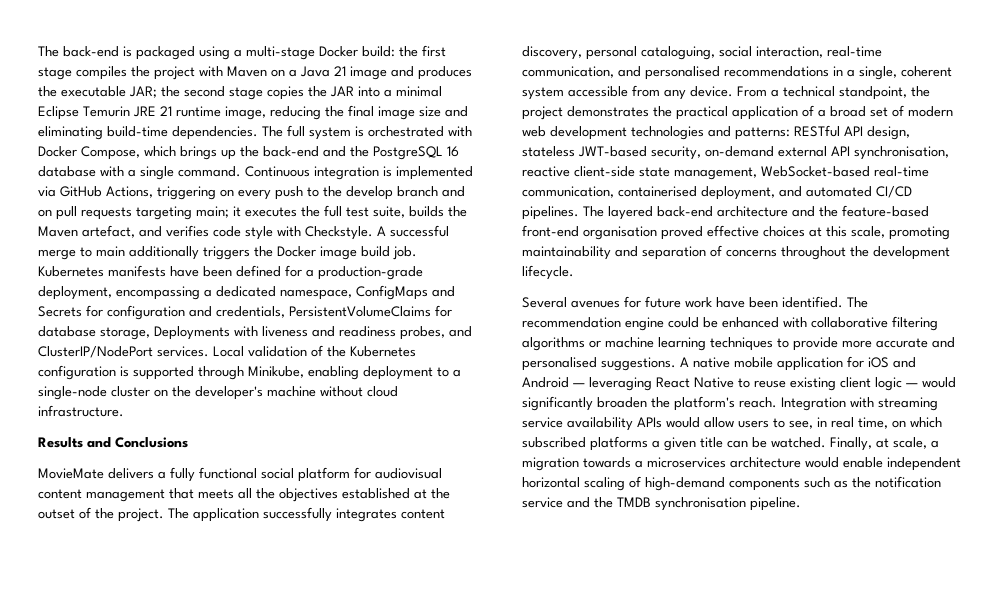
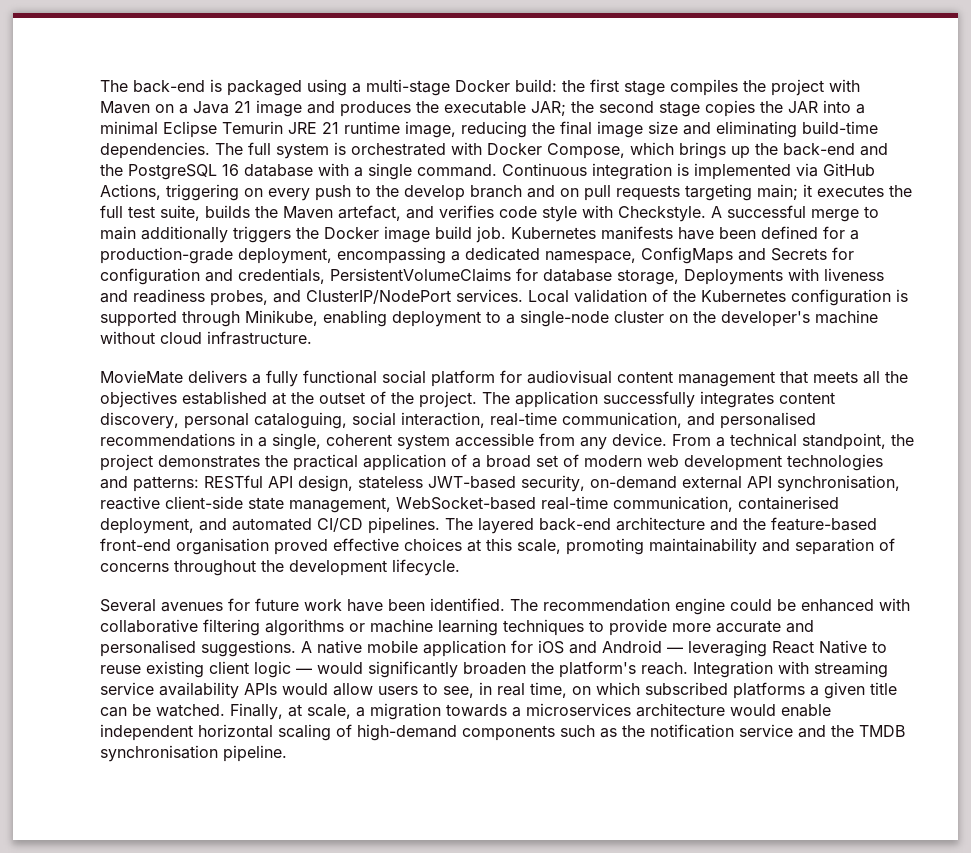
- Results and Conclusions

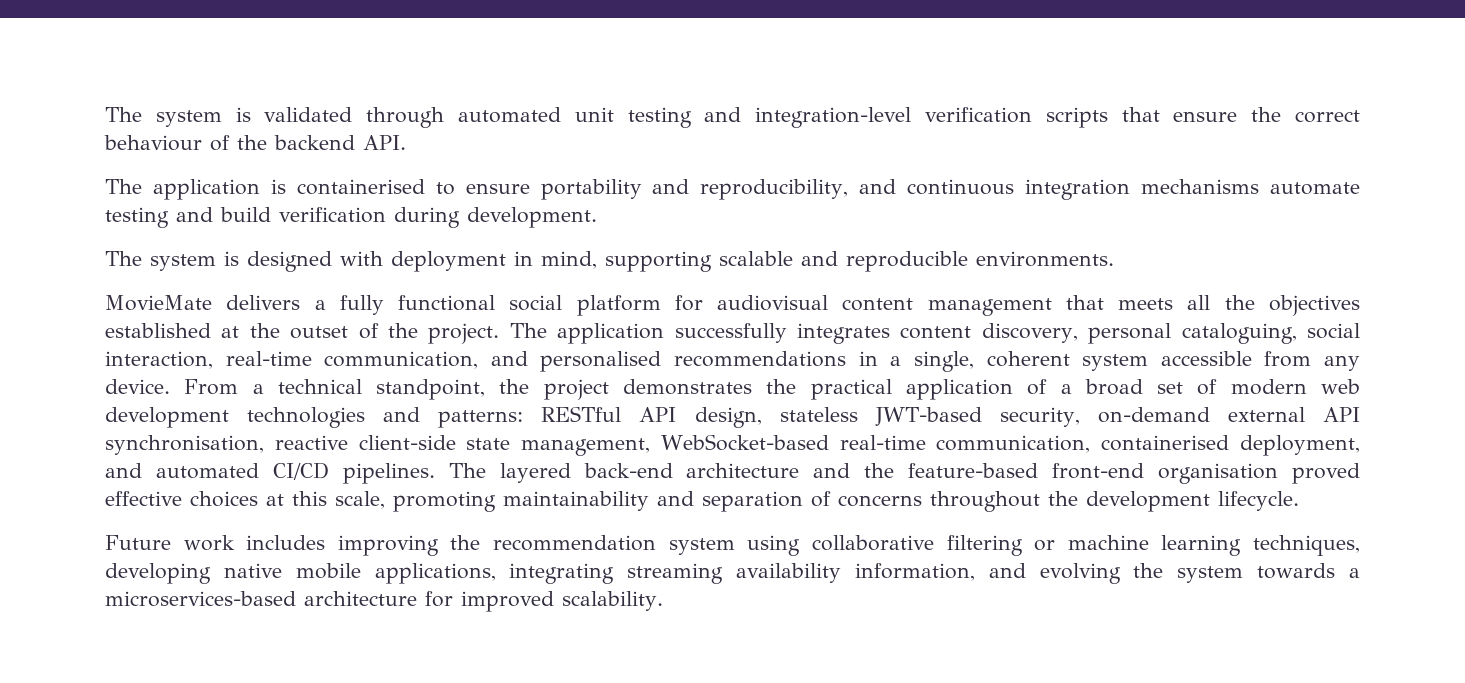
- The back-end is packaged using a multi-stage Docker build: the first stage compiles the project with Maven on a Java 21 image and produces the executable JAR; the second stage copies the JAR into a minimal Eclipse Temurin JRE 21 runtime image, reducing the final image size and eliminating build-time dependencies. The full system is orchestrated with Docker Compose, which brings up the back-end and the PostgreSQL 16 database with a single command. Continuous integration is implemented via GitHub Actions, triggering on every push to the develop branch and on pull requests targeting main; it executes the full test suite, builds the Maven artefact, and verifies code style with Checkstyle. A successful merge to main additionally triggers the Docker image build job. Kubernetes manifests have been defined for a production-grade deployment, encompassing a dedicated namespace, ConfigMaps and Secrets for configuration and credentials, PersistentVolumeClaims for database storage, Deployments with liveness and readiness probes, and ClusterIP/NodePort services. Local validation of the Kubernetes configuration is supported through Minikube, enabling deployment to a single-node cluster on the developer's machine without cloud infrastructure.
+ The system is validated through automated unit testing and integration-level verification scripts that ensure the correct behaviour of the backend API.
+ The application is containerised to ensure portability and reproducibility, and continuous integration mechanisms automate testing and build verification during development.
+ The system is designed with deployment in mind, supporting scalable and reproducible environments.
- Several avenues for future work have been identified. The recommendation engine could be enhanced with collaborative filtering algorithms or machine learning techniques to provide more accurate and personalised suggestions. A native mobile application for iOS and Android — leveraging React Native to reuse existing client logic — would significantly broaden the platform's reach. Integration with streaming service availability APIs would allow users to see, in real time, on which subscribed platforms a given title can be watched. Finally, at scale, a migration towards a microservices architecture would enable independent horizontal scaling of high-demand components such as the notification service and the TMDB synchronisation pipeline.
+ Future work includes improving the recommendation system using collaborative filtering or machine learning techniques, developing native mobile applications, integrating streaming availability information, and evolving the system towards a microservices-based architecture for improved scalability.

